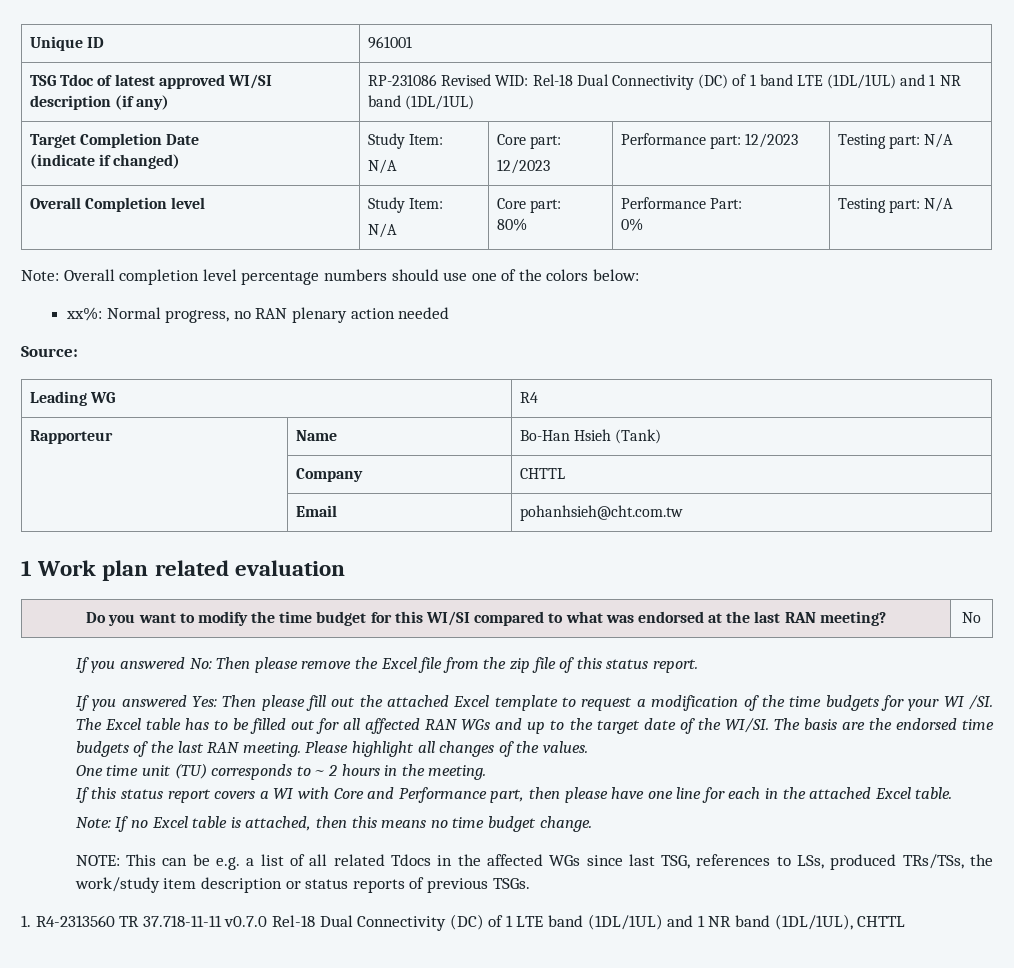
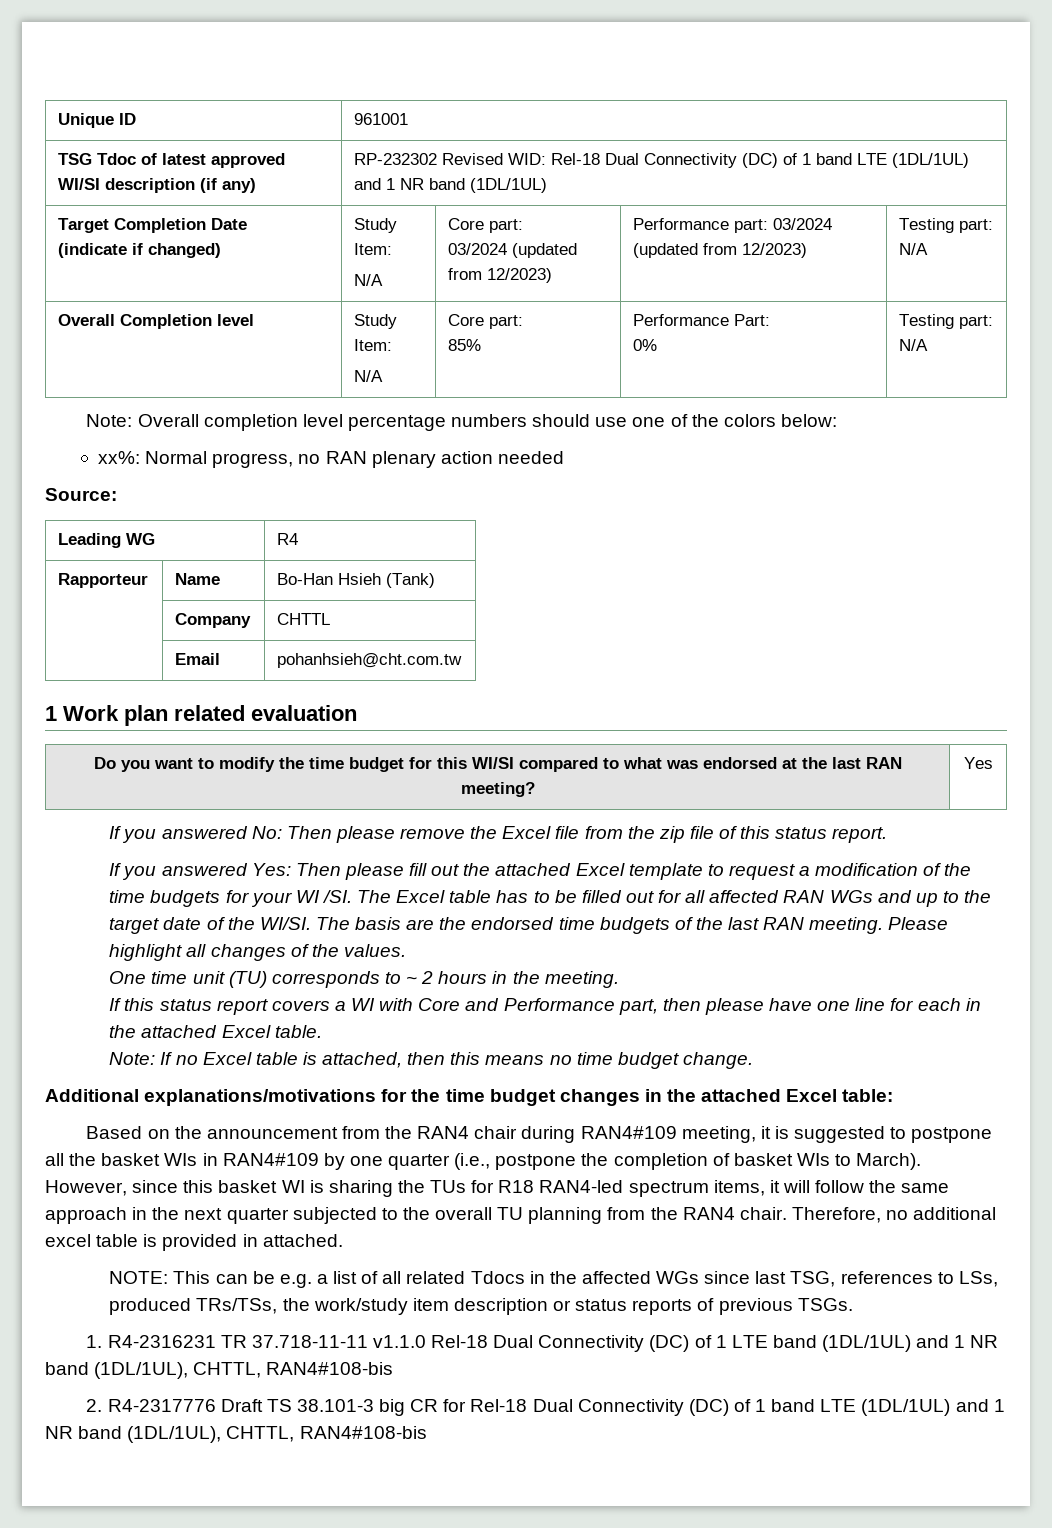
- TSG Tdoc of latest approved WI/SI description (if any) | RP-231086 Revised WID: Rel-18 Dual Connectivity (DC) of 1 band LTE (1DL/1UL) and 1 NR band (1DL/1UL)
+ TSG Tdoc of latest approved WI/SI description (if any) | RP-232302 Revised WID: Rel-18 Dual Connectivity (DC) of 1 band LTE (1DL/1UL) and 1 NR band (1DL/1UL)
  Target Completion Date
  (indicate if changed) | Study Item:
  N/A | Core part:
- 12/2023 | Performance part: 12/2023 | Testing part: N/A
+ 03/2024 (updated from 12/2023) | Performance part: 03/2024 (updated from 12/2023) | Testing part: N/A
  Overall Completion level | Study Item:
  N/A | Core part:
- 80% | Performance Part:
+ 85% | Performance Part:
- Do you want to modify the time budget for this WI/SI compared to what was endorsed at the last RAN meeting? | No
+ Do you want to modify the time budget for this WI/SI compared to what was endorsed at the last RAN meeting? | Yes
+ Additional explanations/motivations for the time budget changes in the attached Excel table:
+ Based on the announcement from the RAN4 chair during RAN4#109 meeting, it is suggested to postpone all the basket WIs in RAN4#109 by one quarter (i.e., postpone the completion of basket WIs to March). However, since this basket WI is sharing the TUs for R18 RAN4-led spectrum items, it will follow the same approach in the next quarter subjected to the overall TU planning from the RAN4 chair. Therefore, no additional excel table is provided in attached.
- 1. R4-2313560 TR 37.718-11-11 v0.7.0 Rel-18 Dual Connectivity (DC) of 1 LTE band (1DL/1UL) and 1 NR band (1DL/1UL), CHTTL
+ 1. R4-2316231 TR 37.718-11-11 v1.1.0 Rel-18 Dual Connectivity (DC) of 1 LTE band (1DL/1UL) and 1 NR band (1DL/1UL), CHTTL, RAN4#108-bis
+ 2. R4-2317776 Draft TS 38.101-3 big CR for Rel-18 Dual Connectivity (DC) of 1 band LTE (1DL/1UL) and 1 NR band (1DL/1UL), CHTTL, RAN4#108-bis

